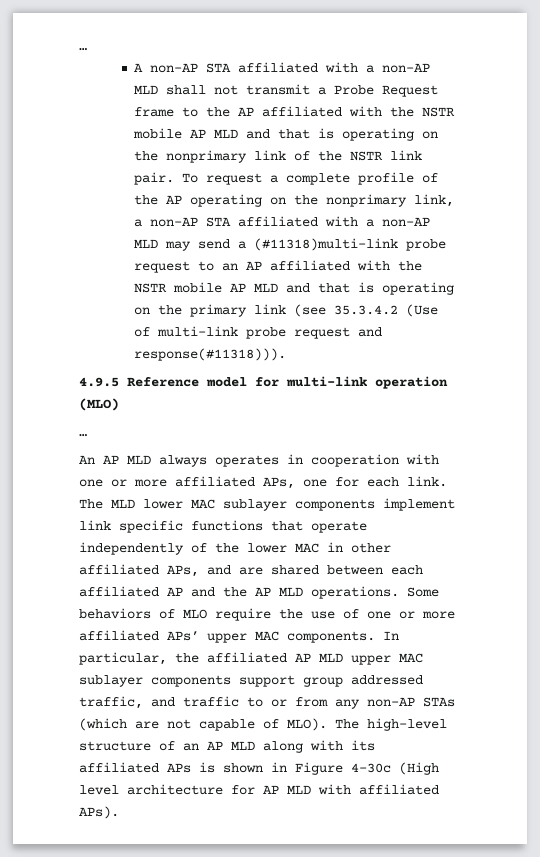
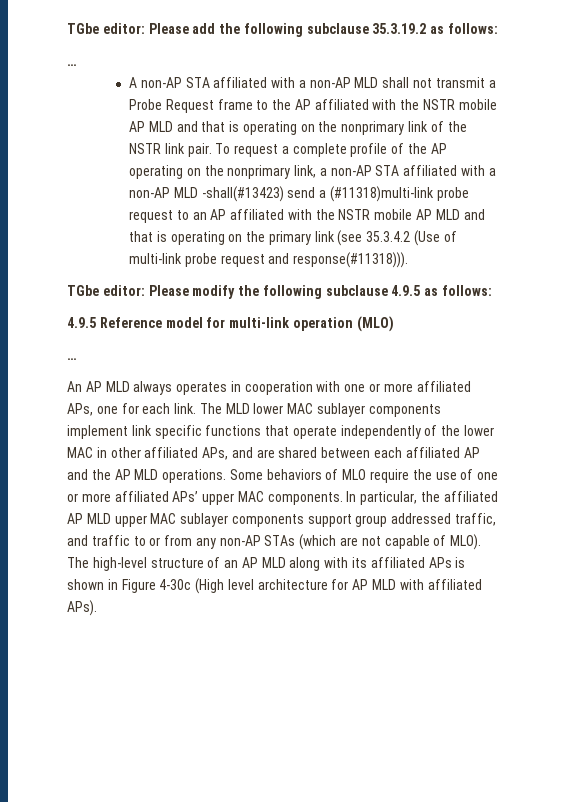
+ TGbe editor: Please add the following subclause 35.3.19.2 as follows:
- To request a complete profile of the AP operating on the nonprimary link, a non-AP STA affiliated with a non-AP MLD may send a (#11318)multi-link probe request to an AP affiliated with the NSTR mobile AP MLD and that is operating on the primary link (see 35.3.4.2 (Use of multi-link probe request and response(#11318))).
+ To request a complete profile of the AP operating on the nonprimary link, a non-AP STA affiliated with a non-AP MLD -shall(#13423) send a (#11318)multi-link probe request to an AP affiliated with the NSTR mobile AP MLD and that is operating on the primary link (see 35.3.4.2 (Use of multi-link probe request and response(#11318))).
+ TGbe editor: Please modify the following subclause 4.9.5 as follows:

